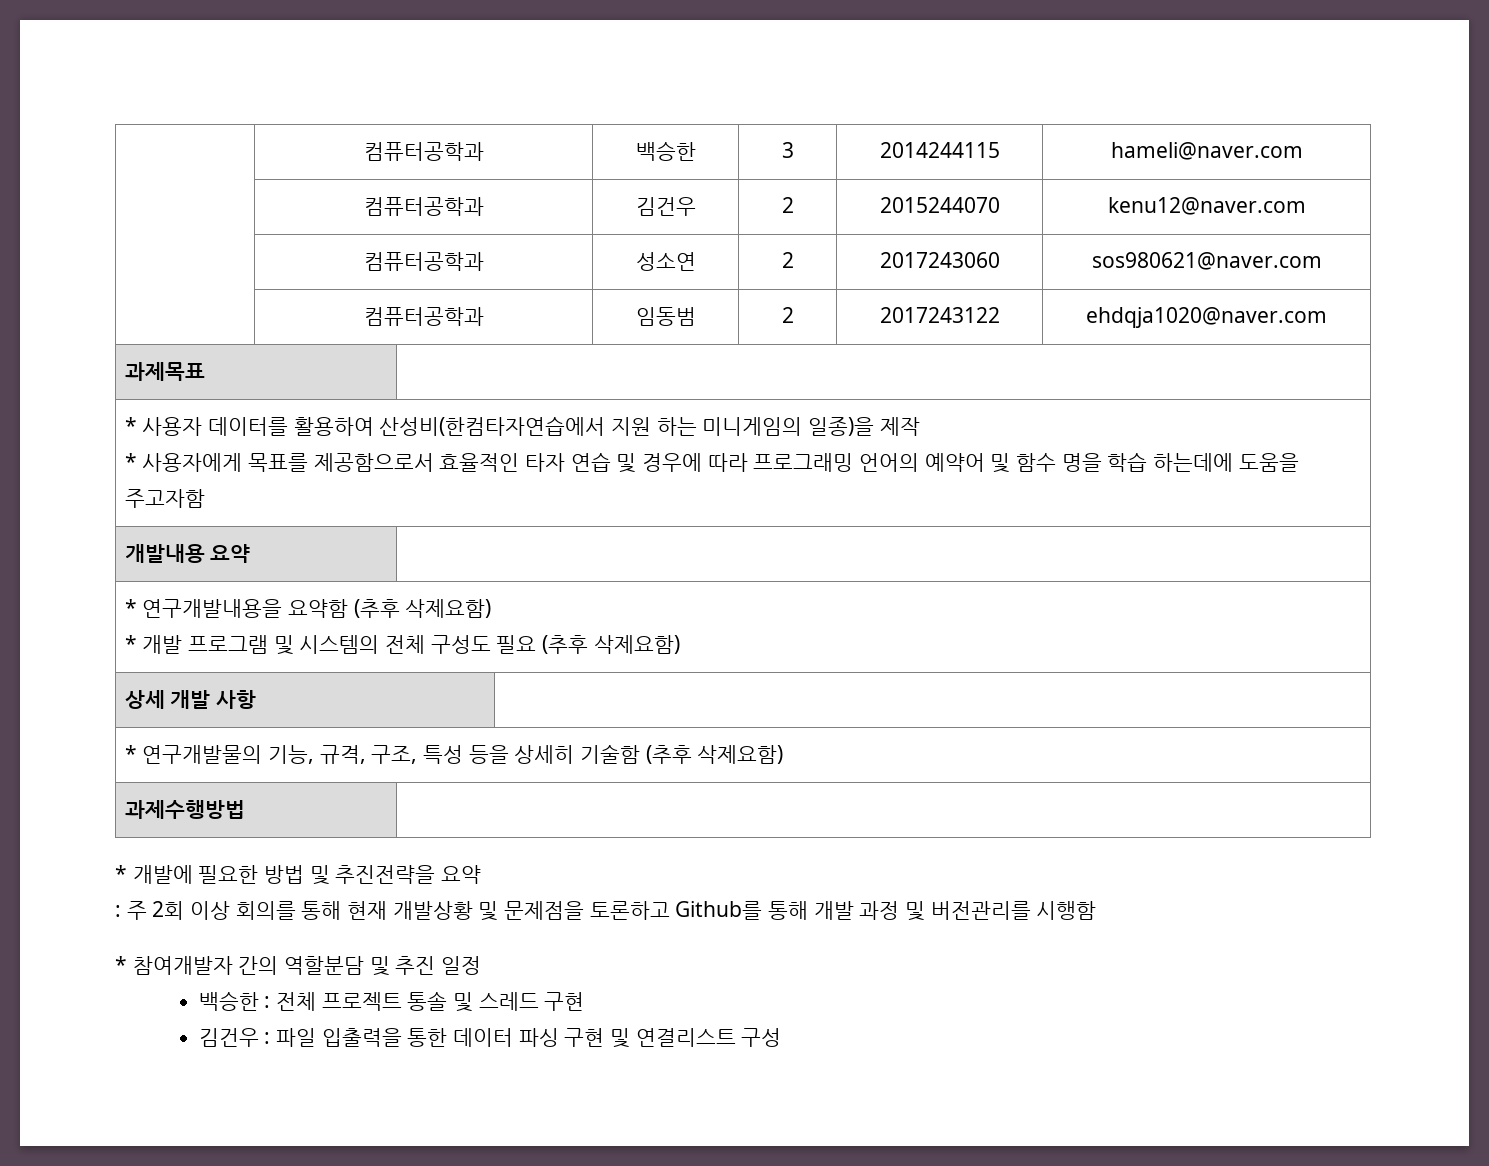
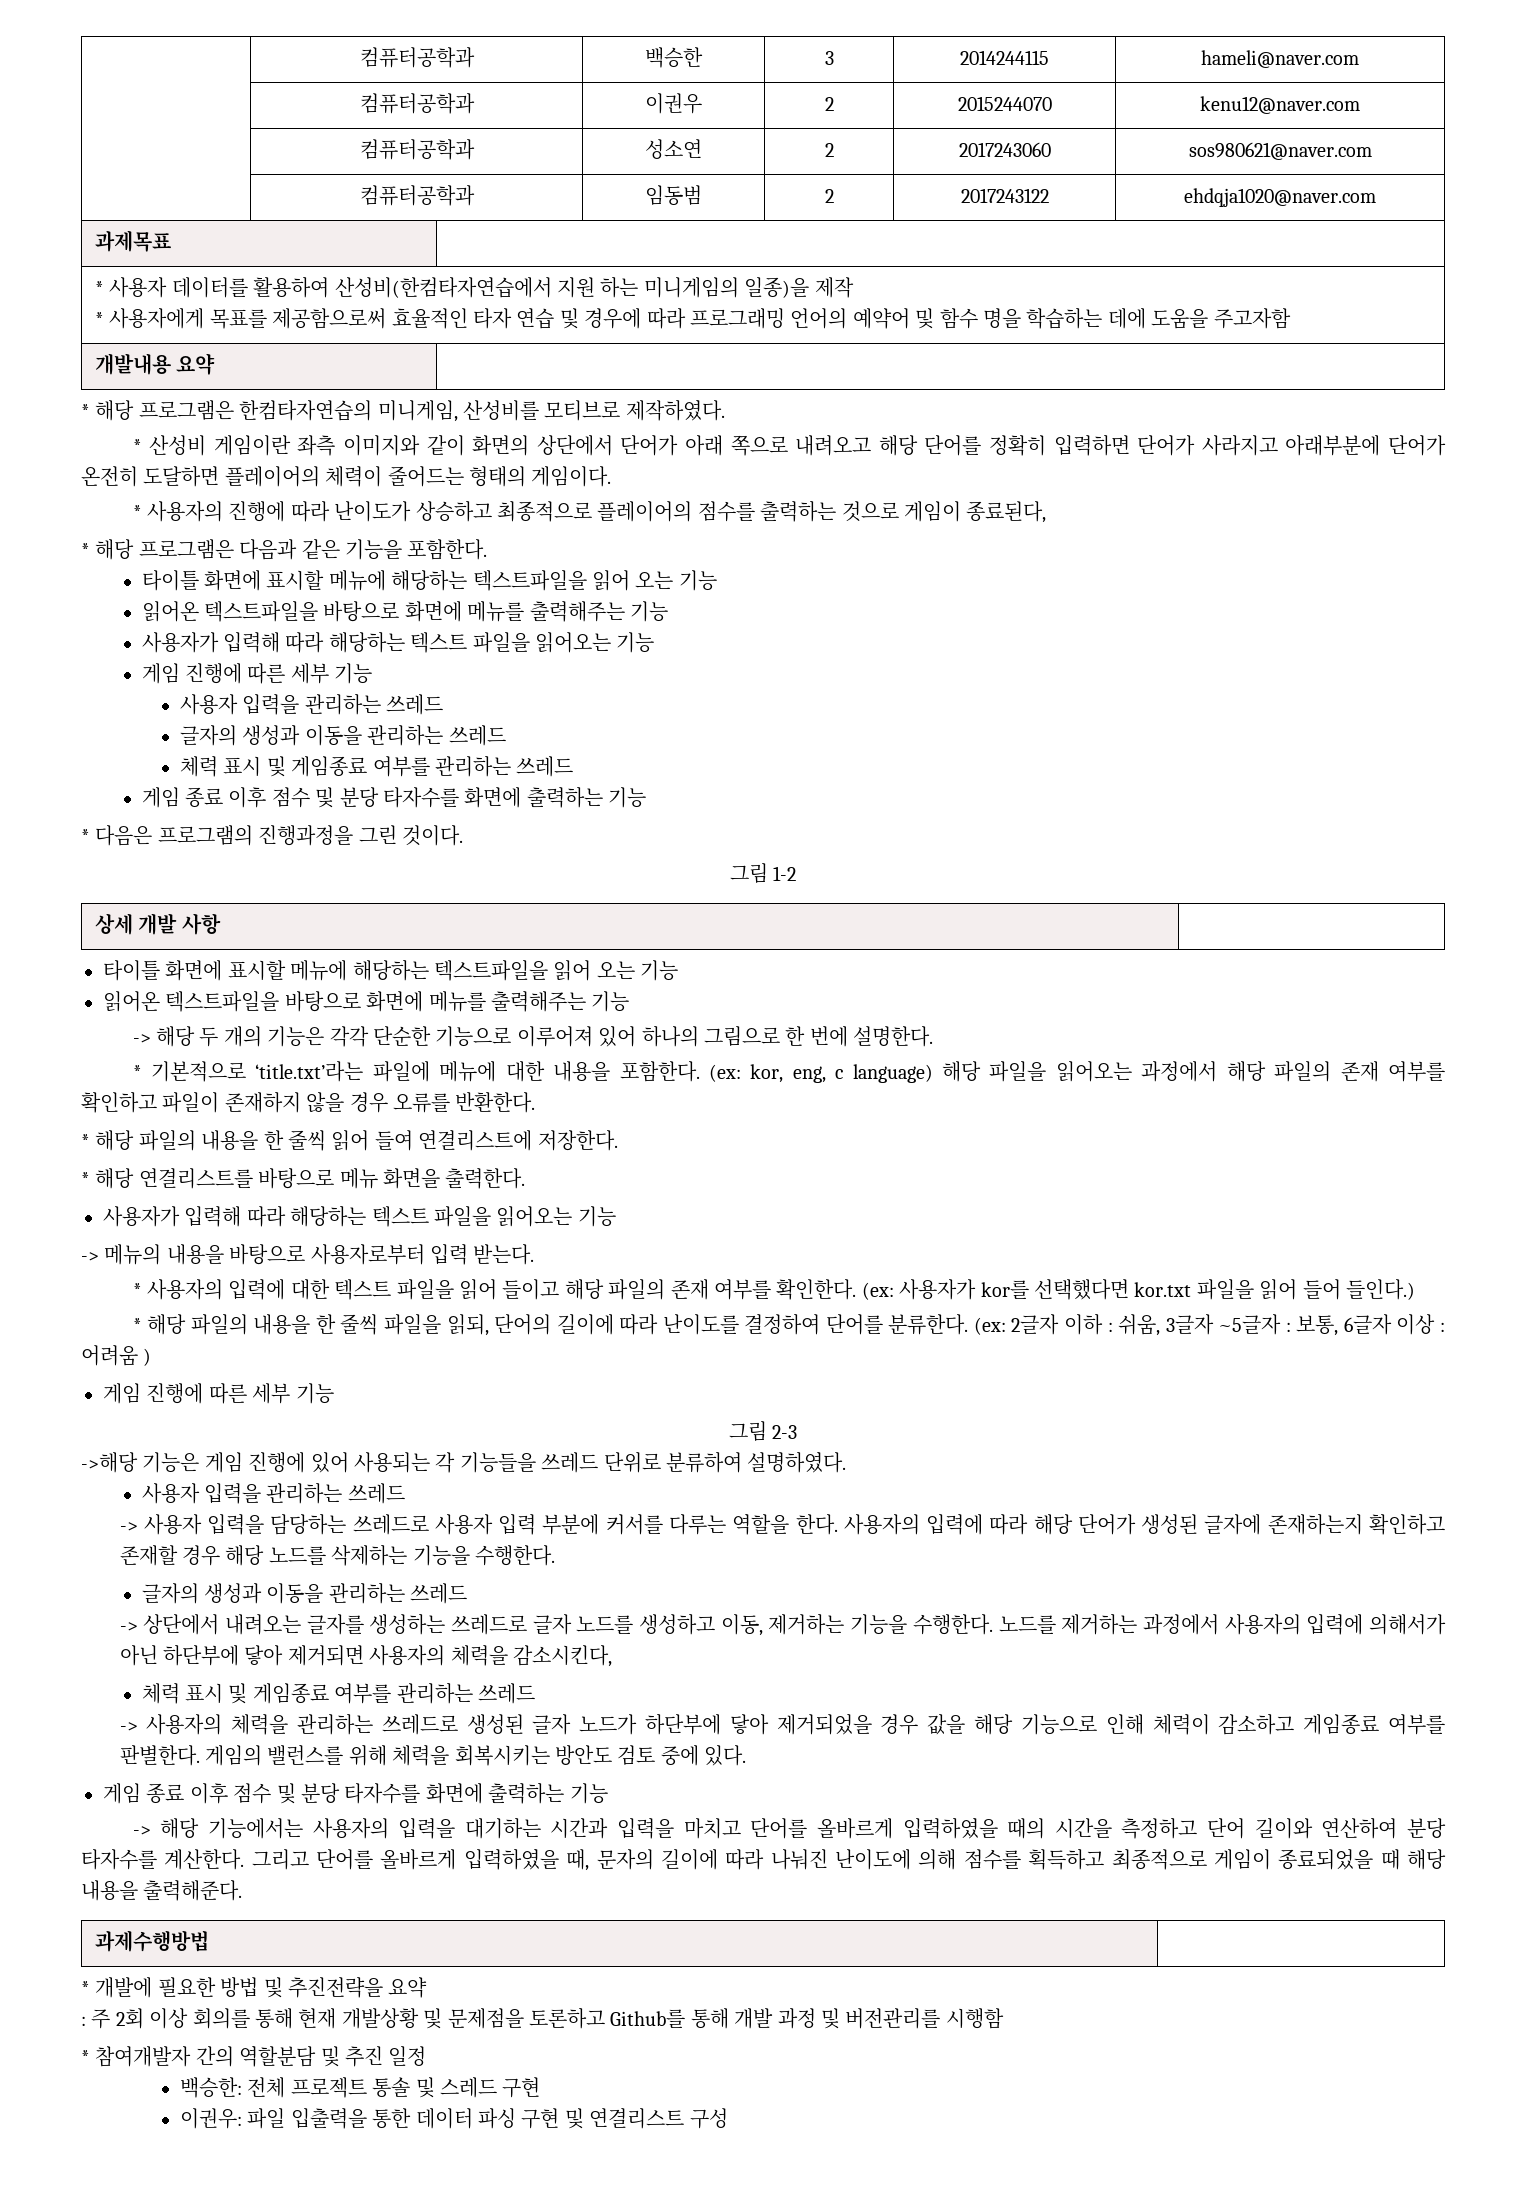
- | 컴퓨터공학과 | 김건우 | 2 | 2015244070 | kenu12@naver.com
+ | 컴퓨터공학과 | 이권우 | 2 | 2015244070 | kenu12@naver.com
  * 사용자 데이터를 활용하여 산성비(한컴타자연습에서 지원 하는 미니게임의 일종)을 제작
- * 사용자에게 목표를 제공함으로서 효율적인 타자 연습 및 경우에 따라 프로그래밍 언어의 예약어 및 함수 명을 학습 하는데에 도움을 주고자함
+ * 사용자에게 목표를 제공함으로써 효율적인 타자 연습 및 경우에 따라 프로그래밍 언어의 예약어 및 함수 명을 학습하는 데에 도움을 주고자함
- * 연구개발내용을 요약함 (추후 삭제요함)
- * 개발 프로그램 및 시스템의 전체 구성도 필요 (추후 삭제요함)
+ * 해당 프로그램은 한컴타자연습의 미니게임, 산성비를 모티브로 제작하였다.
+ * 산성비 게임이란 좌측 이미지와 같이 화면의 상단에서 단어가 아래 쪽으로 내려오고 해당 단어를 정확히 입력하면 단어가 사라지고 아래부분에 단어가 온전히 도달하면 플레이어의 체력이 줄어드는 형태의 게임이다.
+ * 사용자의 진행에 따라 난이도가 상승하고 최종적으로 플레이어의 점수를 출력하는 것으로 게임이 종료된다,
+ * 해당 프로그램은 다음과 같은 기능을 포함한다.
+ 타이틀 화면에 표시할 메뉴에 해당하는 텍스트파일을 읽어 오는 기능
+ 읽어온 텍스트파일을 바탕으로 화면에 메뉴를 출력해주는 기능
+ 사용자가 입력해 따라 해당하는 텍스트 파일을 읽어오는 기능
+ 게임 진행에 따른 세부 기능
+ 사용자 입력을 관리하는 쓰레드
+ 글자의 생성과 이동을 관리하는 쓰레드
+ 체력 표시 및 게임종료 여부를 관리하는 쓰레드
+ 게임 종료 이후 점수 및 분당 타자수를 화면에 출력하는 기능
+ * 다음은 프로그램의 진행과정을 그린 것이다.
+ 그림 1-2
  상세 개발 사항 |
- * 연구개발물의 기능, 규격, 구조, 특성 등을 상세히 기술함 (추후 삭제요함)
+ 타이틀 화면에 표시할 메뉴에 해당하는 텍스트파일을 읽어 오는 기능
+ 읽어온 텍스트파일을 바탕으로 화면에 메뉴를 출력해주는 기능
+ -> 해당 두 개의 기능은 각각 단순한 기능으로 이루어져 있어 하나의 그림으로 한 번에 설명한다.
+ * 기본적으로 ‘title.txt’라는 파일에 메뉴에 대한 내용을 포함한다. (ex: kor, eng, c language) 해당 파일을 읽어오는 과정에서 해당 파일의 존재 여부를 확인하고 파일이 존재하지 않을 경우 오류를 반환한다.
+ * 해당 파일의 내용을 한 줄씩 읽어 들여 연결리스트에 저장한다.
+ * 해당 연결리스트를 바탕으로 메뉴 화면을 출력한다.
+ 사용자가 입력해 따라 해당하는 텍스트 파일을 읽어오는 기능
+ -> 메뉴의 내용을 바탕으로 사용자로부터 입력 받는다.
+ * 사용자의 입력에 대한 텍스트 파일을 읽어 들이고 해당 파일의 존재 여부를 확인한다. (ex: 사용자가 kor를 선택했다면 kor.txt 파일을 읽어 들어 들인다.)
+ * 해당 파일의 내용을 한 줄씩 파일을 읽되, 단어의 길이에 따라 난이도를 결정하여 단어를 분류한다. (ex: 2글자 이하 : 쉬움, 3글자 ~5글자 : 보통, 6글자 이상 : 어려움 )
+ 게임 진행에 따른 세부 기능
+ 그림 2-3
+ ->해당 기능은 게임 진행에 있어 사용되는 각 기능들을 쓰레드 단위로 분류하여 설명하였다.
+ 사용자 입력을 관리하는 쓰레드
+ -> 사용자 입력을 담당하는 쓰레드로 사용자 입력 부분에 커서를 다루는 역할을 한다. 사용자의 입력에 따라 해당 단어가 생성된 글자에 존재하는지 확인하고 존재할 경우 해당 노드를 삭제하는 기능을 수행한다.
+ 글자의 생성과 이동을 관리하는 쓰레드
+ -> 상단에서 내려오는 글자를 생성하는 쓰레드로 글자 노드를 생성하고 이동, 제거하는 기능을 수행한다. 노드를 제거하는 과정에서 사용자의 입력에 의해서가 아닌 하단부에 닿아 제거되면 사용자의 체력을 감소시킨다,
+ 체력 표시 및 게임종료 여부를 관리하는 쓰레드
+ -> 사용자의 체력을 관리하는 쓰레드로 생성된 글자 노드가 하단부에 닿아 제거되었을 경우 값을 해당 기능으로 인해 체력이 감소하고 게임종료 여부를 판별한다. 게임의 밸런스를 위해 체력을 회복시키는 방안도 검토 중에 있다.
+ 게임 종료 이후 점수 및 분당 타자수를 화면에 출력하는 기능
+ -> 해당 기능에서는 사용자의 입력을 대기하는 시간과 입력을 마치고 단어를 올바르게 입력하였을 때의 시간을 측정하고 단어 길이와 연산하여 분당 타자수를 계산한다. 그리고 단어를 올바르게 입력하였을 때, 문자의 길이에 따라 나눠진 난이도에 의해 점수를 획득하고 최종적으로 게임이 종료되었을 때 해당 내용을 출력해준다.
- 백승한 : 전체 프로젝트 통솔 및 스레드 구현
+ 백승한: 전체 프로젝트 통솔 및 스레드 구현
- 김건우 : 파일 입출력을 통한 데이터 파싱 구현 및 연결리스트 구성
+ 이권우: 파일 입출력을 통한 데이터 파싱 구현 및 연결리스트 구성

